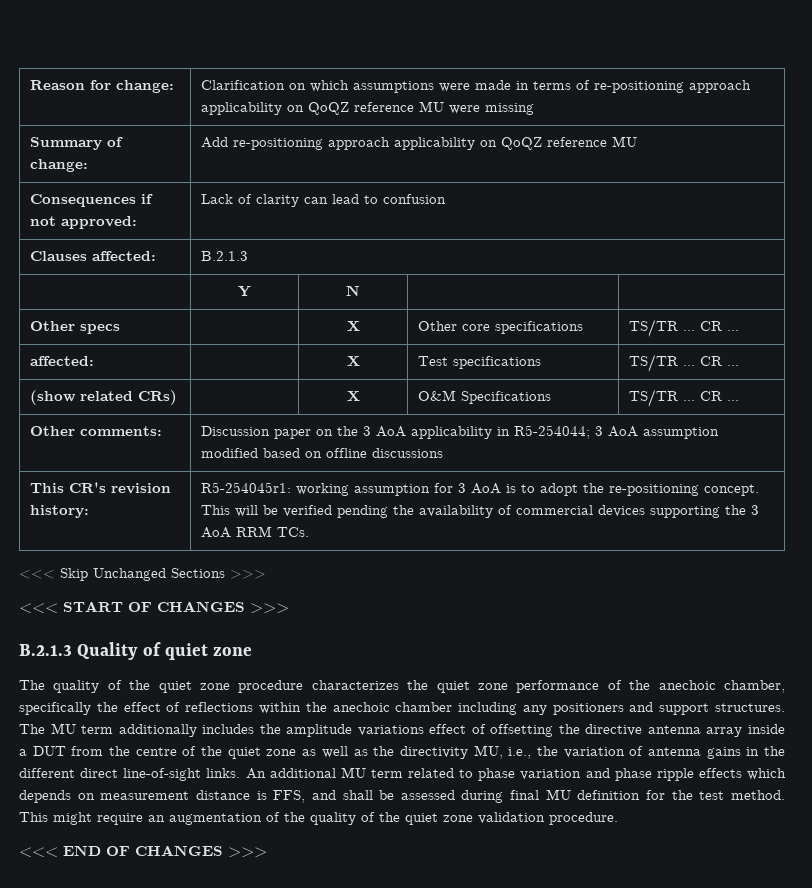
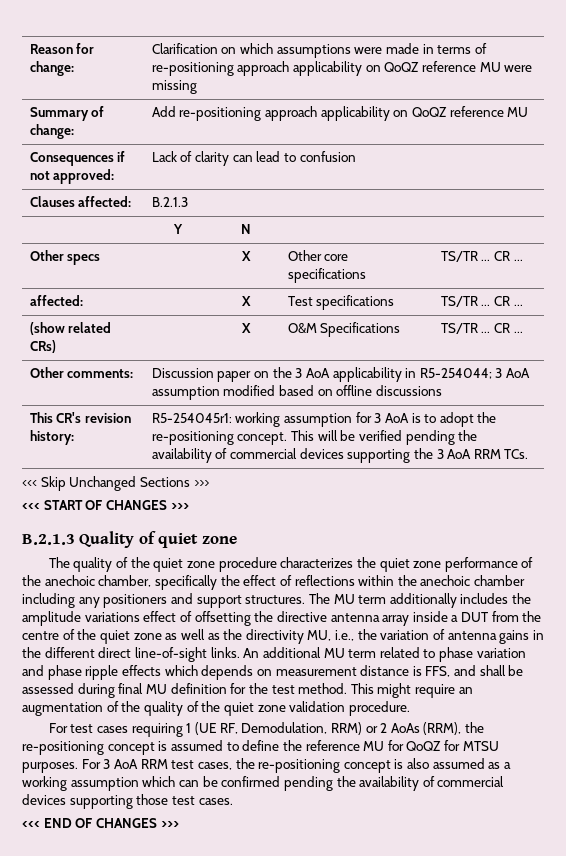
+ For test cases requiring 1 (UE RF, Demodulation, RRM) or 2 AoAs (RRM), the re-positioning concept is assumed to define the reference MU for QoQZ for MTSU purposes. For 3 AoA RRM test cases, the re-positioning concept is also assumed as a working assumption which can be confirmed pending the availability of commercial devices supporting those test cases.

